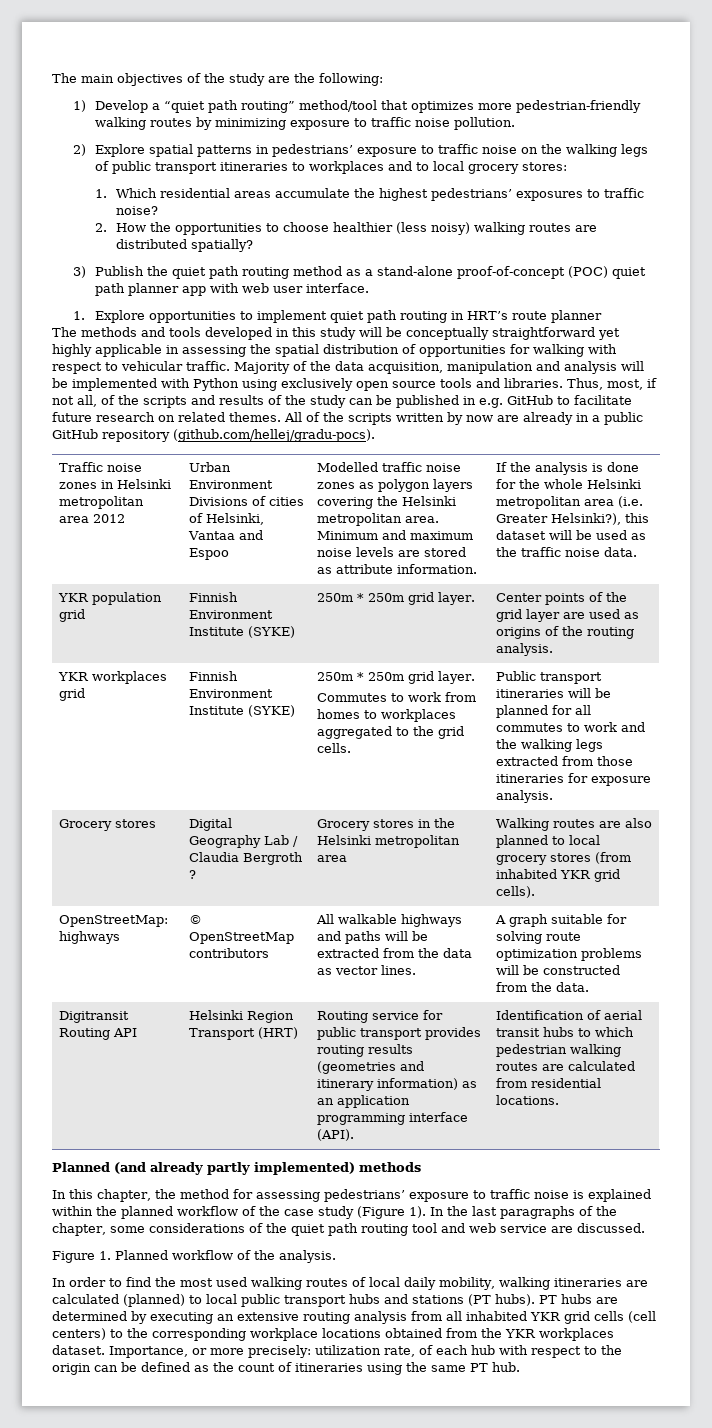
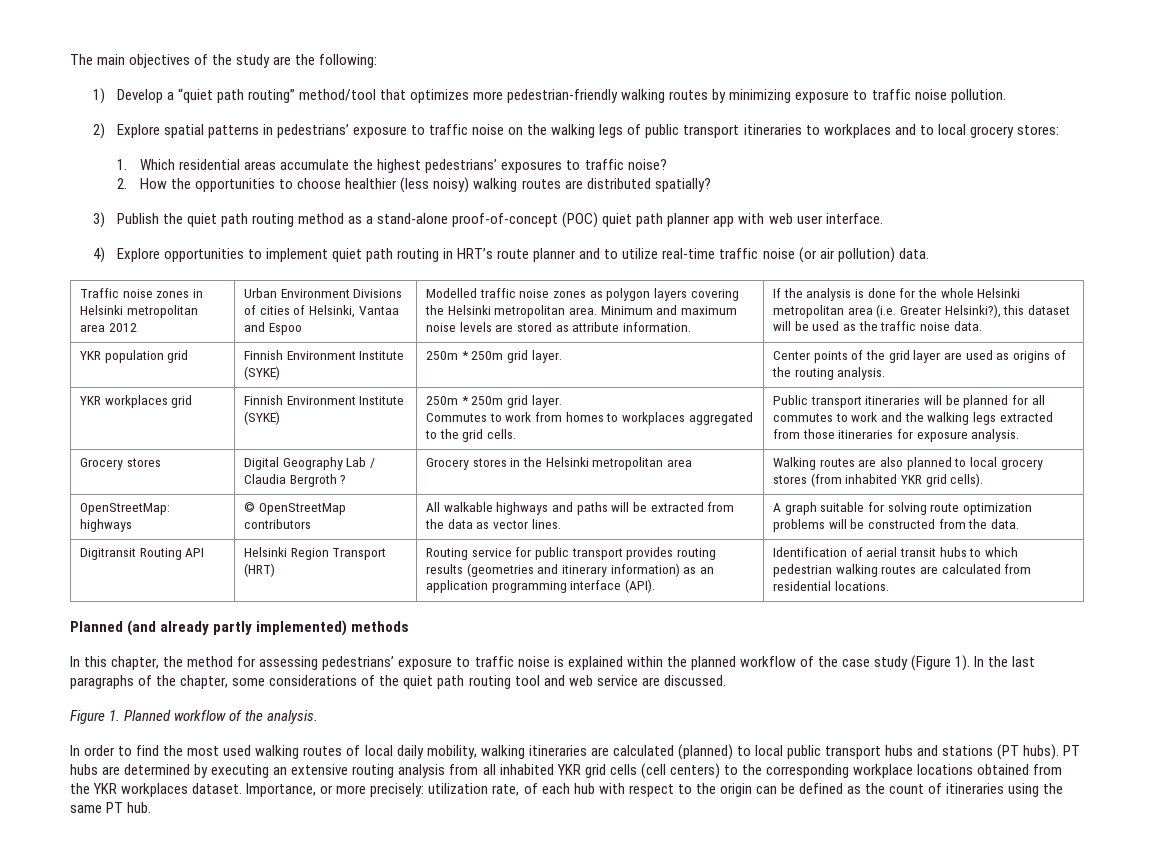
- 1. Explore opportunities to implement quiet path routing in HRT’s route planner
- The methods and tools developed in this study will be conceptually straightforward yet highly applicable in assessing the spatial distribution of opportunities for walking with respect to vehicular traffic. Majority of the data acquisition, manipulation and analysis will be implemented with Python using exclusively open source tools and libraries. Thus, most, if not all, of the scripts and results of the study can be published in e.g. GitHub to facilitate future research on related themes. All of the scripts written by now are already in a public GitHub repository (github.com/hellej/gradu-pocs).
+ 4) Explore opportunities to implement quiet path routing in HRT’s route planner and to utilize real-time traffic noise (or air pollution) data.

